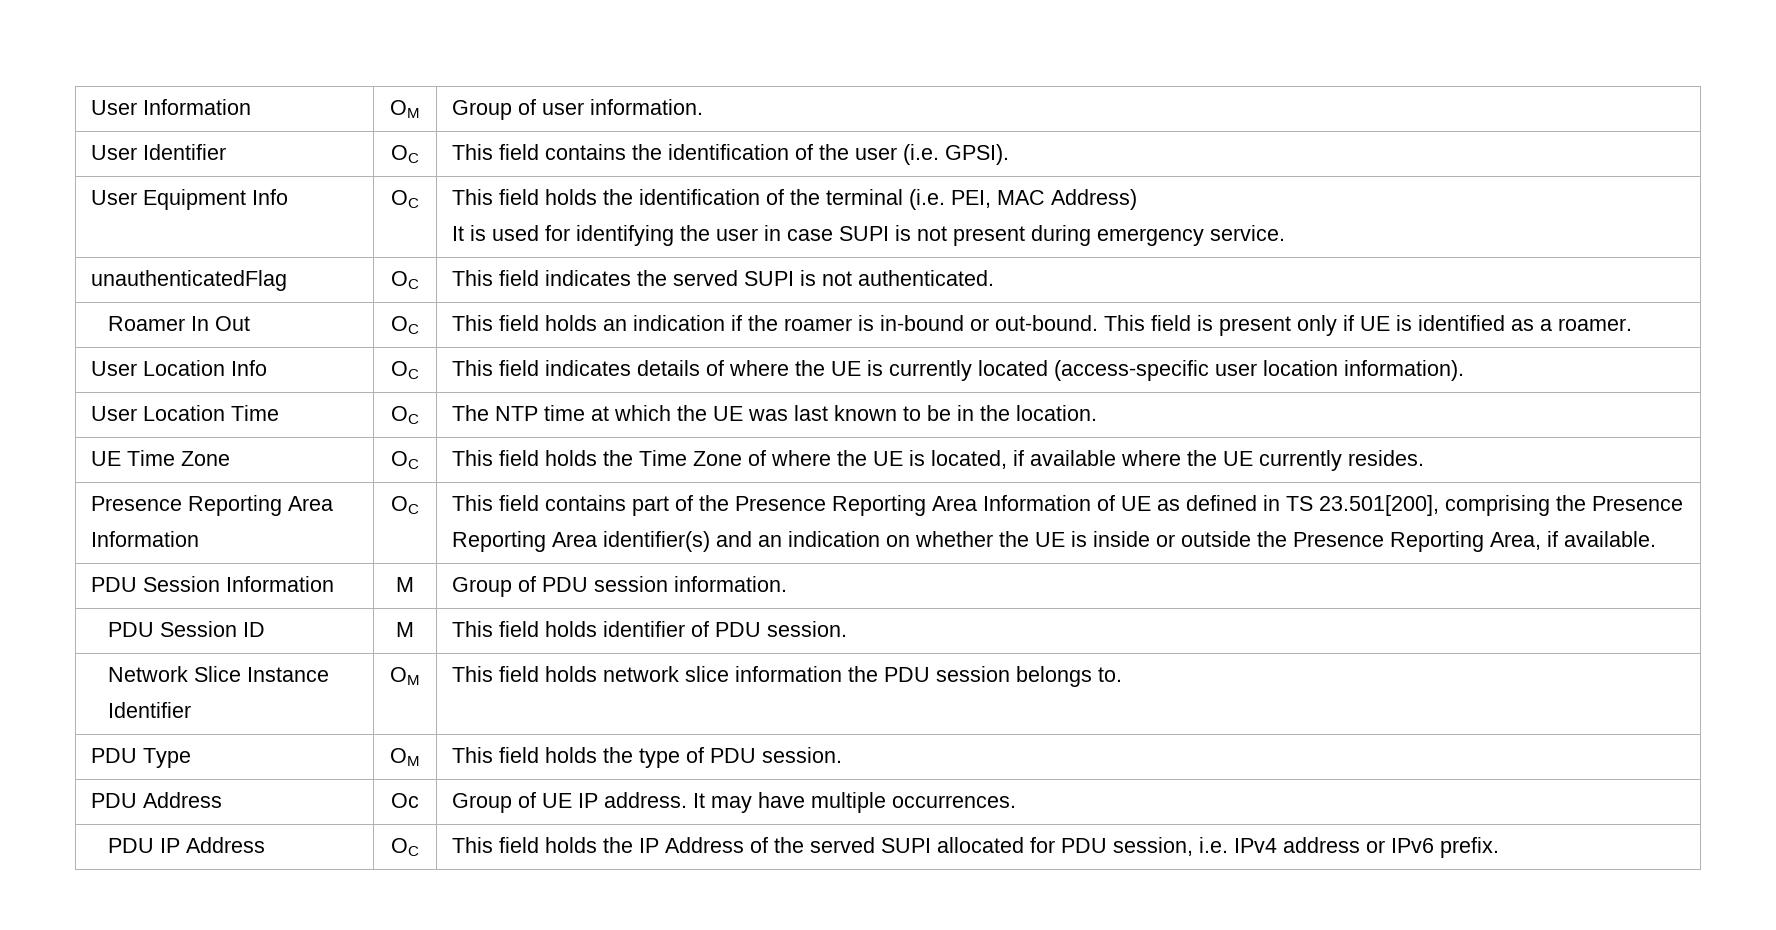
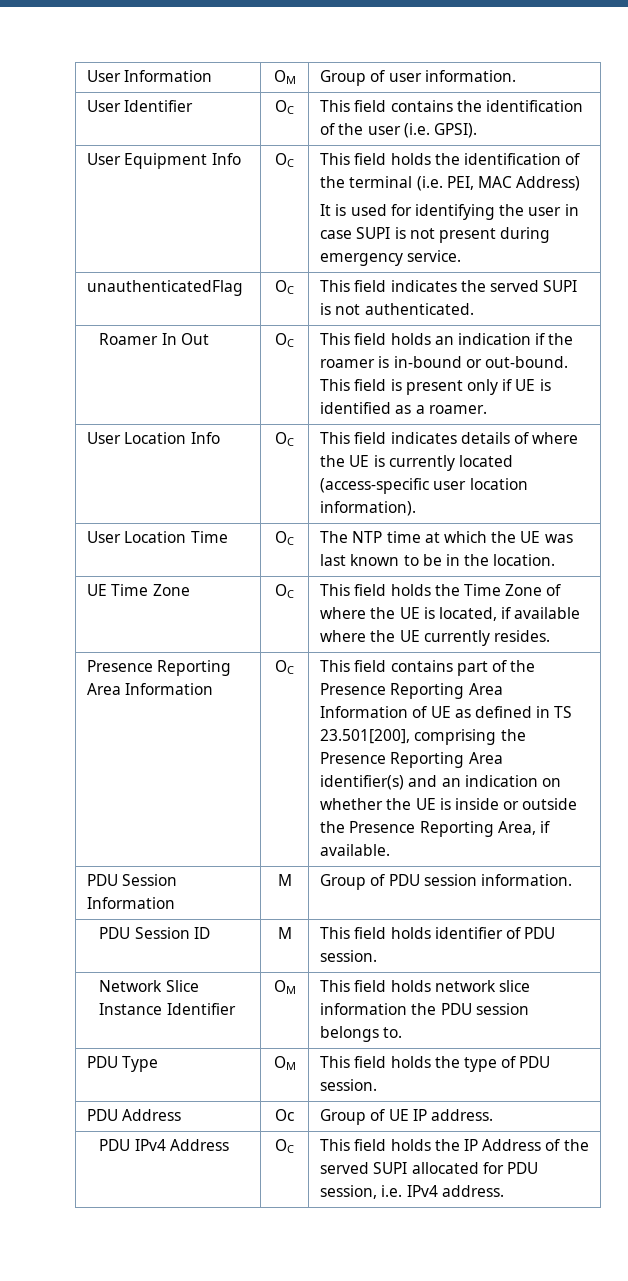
- PDU Address | Oc | Group of UE IP address. It may have multiple occurrences.
- PDU IP Address | OC | This field holds the IP Address of the served SUPI allocated for PDU session, i.e. IPv4 address or IPv6 prefix.
+ PDU Address | Oc | Group of UE IP address.
+ PDU IPv4 Address | OC | This field holds the IP Address of the served SUPI allocated for PDU session, i.e. IPv4 address.

